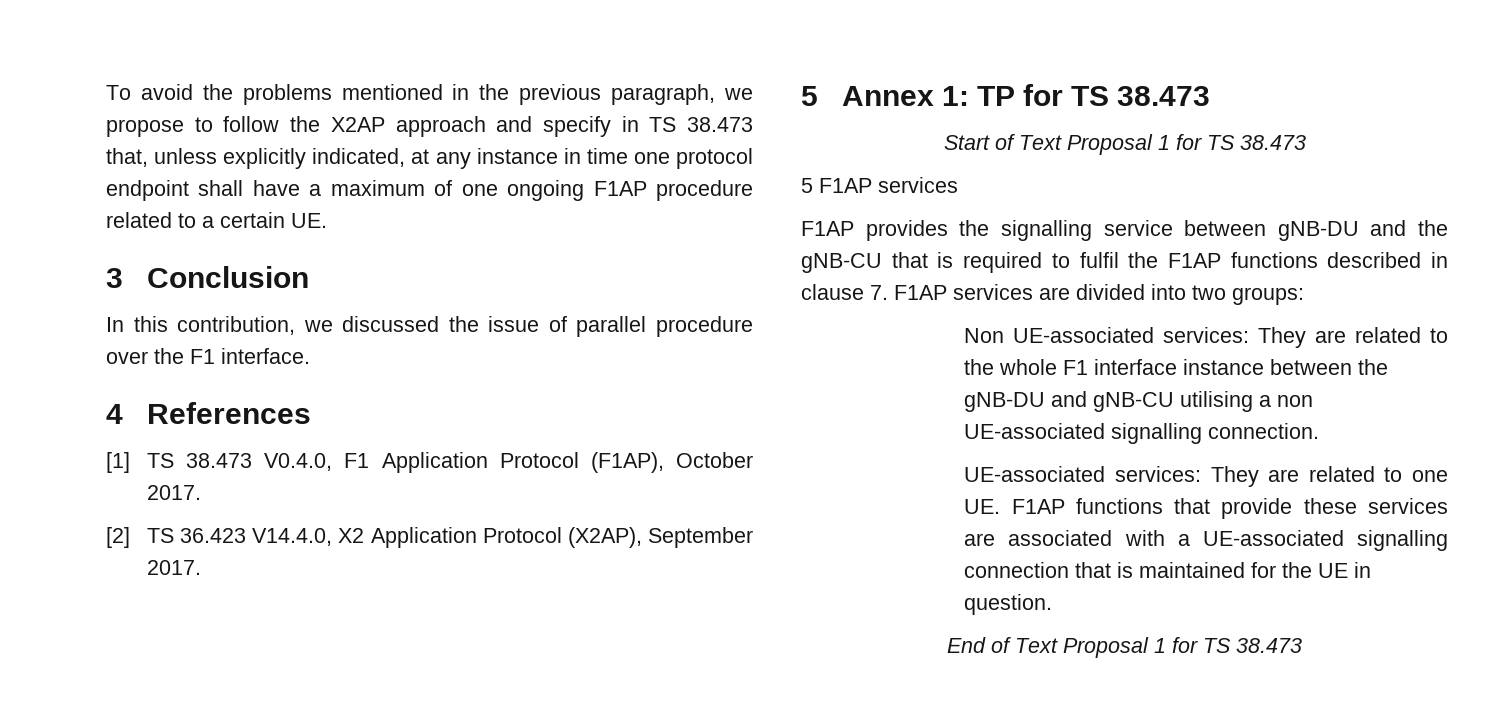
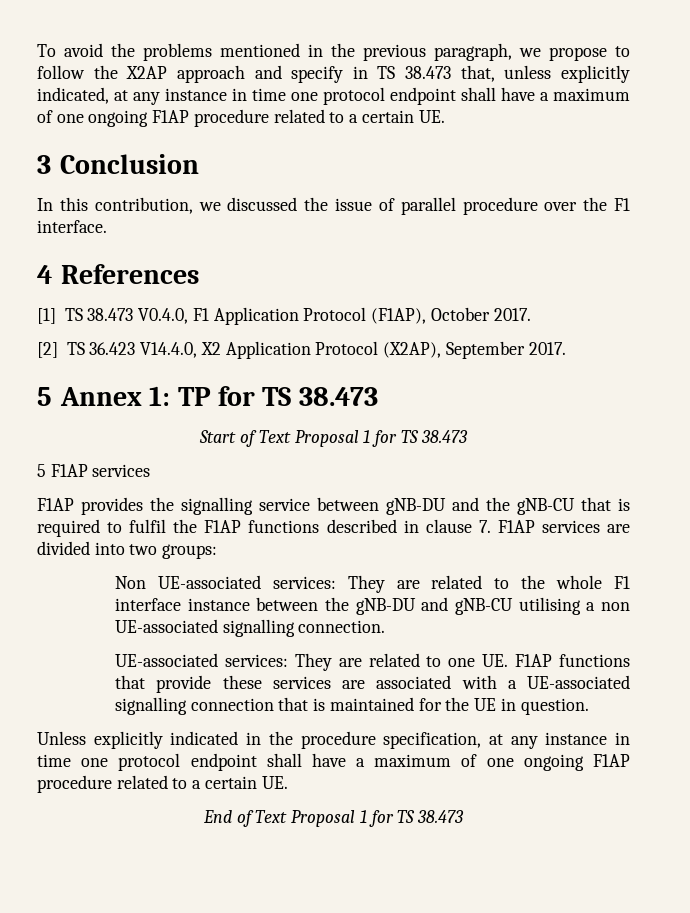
+ Unless explicitly indicated in the procedure specification, at any instance in time one protocol endpoint shall have a maximum of one ongoing F1AP procedure related to a certain UE.

